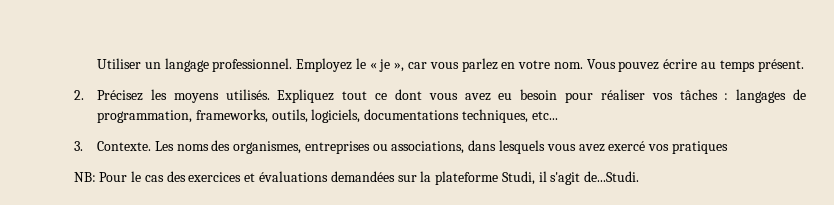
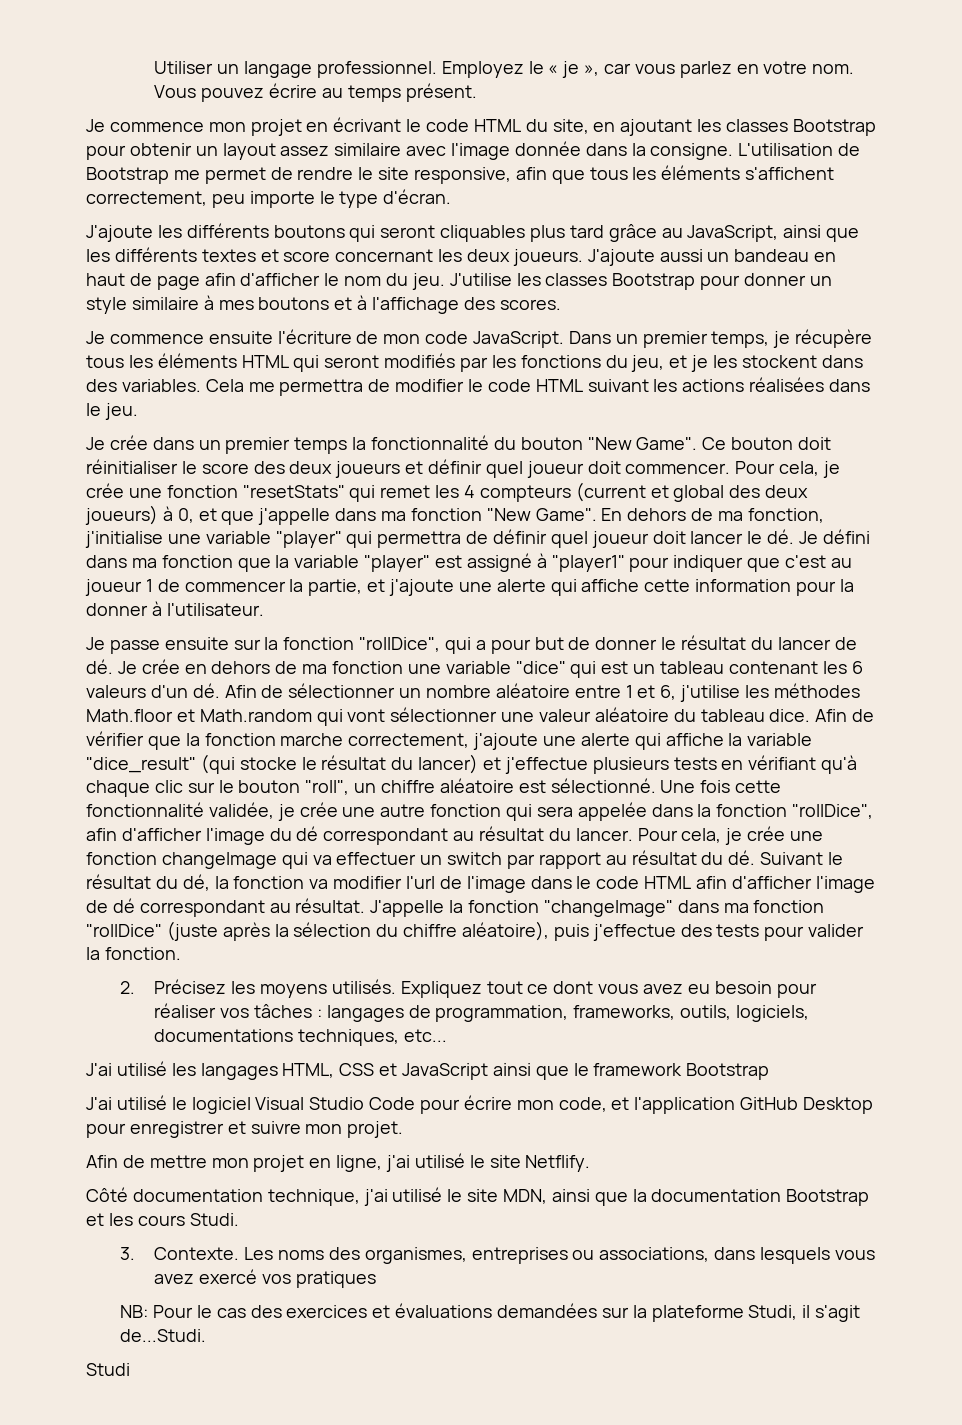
+ Je commence mon projet en écrivant le code HTML du site, en ajoutant les classes Bootstrap pour obtenir un layout assez similaire avec l'image donnée dans la consigne. L'utilisation de Bootstrap me permet de rendre le site responsive, afin que tous les éléments s'affichent correctement, peu importe le type d'écran.
+ J'ajoute les différents boutons qui seront cliquables plus tard grâce au JavaScript, ainsi que les différents textes et score concernant les deux joueurs. J'ajoute aussi un bandeau en haut de page afin d'afficher le nom du jeu. J'utilise les classes Bootstrap pour donner un style similaire à mes boutons et à l'affichage des scores.
+ Je commence ensuite l'écriture de mon code JavaScript. Dans un premier temps, je récupère tous les éléments HTML qui seront modifiés par les fonctions du jeu, et je les stockent dans des variables. Cela me permettra de modifier le code HTML suivant les actions réalisées dans le jeu.
+ Je crée dans un premier temps la fonctionnalité du bouton "New Game". Ce bouton doit réinitialiser le score des deux joueurs et définir quel joueur doit commencer. Pour cela, je crée une fonction "resetStats" qui remet les 4 compteurs (current et global des deux joueurs) à 0, et que j'appelle dans ma fonction "New Game". En dehors de ma fonction, j'initialise une variable "player" qui permettra de définir quel joueur doit lancer le dé. Je défini dans ma fonction que la variable "player" est assigné à "player1" pour indiquer que c'est au joueur 1 de commencer la partie, et j'ajoute une alerte qui affiche cette information pour la donner à l'utilisateur.
+ Je passe ensuite sur la fonction "rollDice", qui a pour but de donner le résultat du lancer de dé. Je crée en dehors de ma fonction une variable "dice" qui est un tableau contenant les 6 valeurs d'un dé. Afin de sélectionner un nombre aléatoire entre 1 et 6, j'utilise les méthodes Math.floor et Math.random qui vont sélectionner une valeur aléatoire du tableau dice. Afin de vérifier que la fonction marche correctement, j'ajoute une alerte qui affiche la variable "dice_result" (qui stocke le résultat du lancer) et j'effectue plusieurs tests en vérifiant qu'à chaque clic sur le bouton "roll", un chiffre aléatoire est sélectionné. Une fois cette fonctionnalité validée, je crée une autre fonction qui sera appelée dans la fonction "rollDice", afin d'afficher l'image du dé correspondant au résultat du lancer. Pour cela, je crée une fonction changeImage qui va effectuer un switch par rapport au résultat du dé. Suivant le résultat du dé, la fonction va modifier l'url de l'image dans le code HTML afin d'afficher l'image de dé correspondant au résultat. J'appelle la fonction "changeImage" dans ma fonction "rollDice" (juste après la sélection du chiffre aléatoire), puis j'effectue des tests pour valider la fonction.
+ J'ai utilisé les langages HTML, CSS et JavaScript ainsi que le framework Bootstrap
+ J'ai utilisé le logiciel Visual Studio Code pour écrire mon code, et l'application GitHub Desktop pour enregistrer et suivre mon projet.
+ Afin de mettre mon projet en ligne, j'ai utilisé le site Netflify.
+ Côté documentation technique, j'ai utilisé le site MDN, ainsi que la documentation Bootstrap et les cours Studi.
+ Studi

